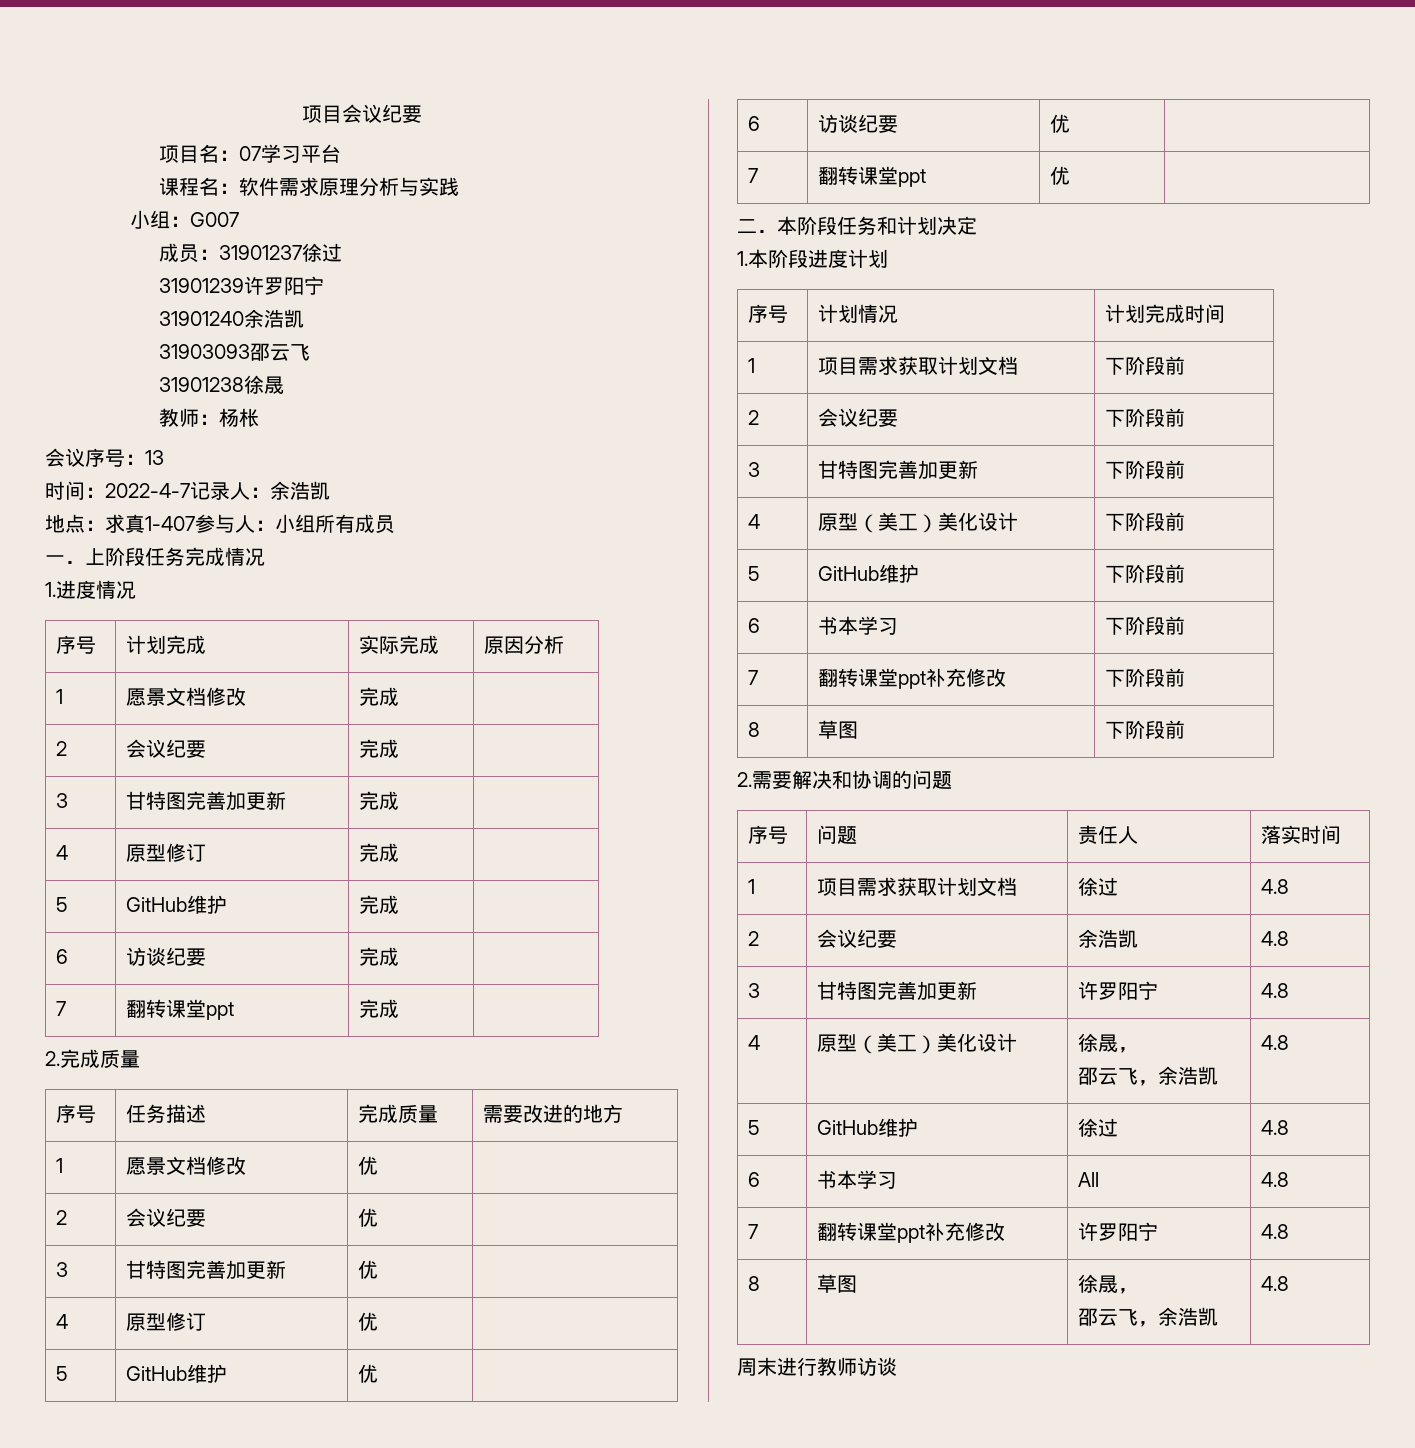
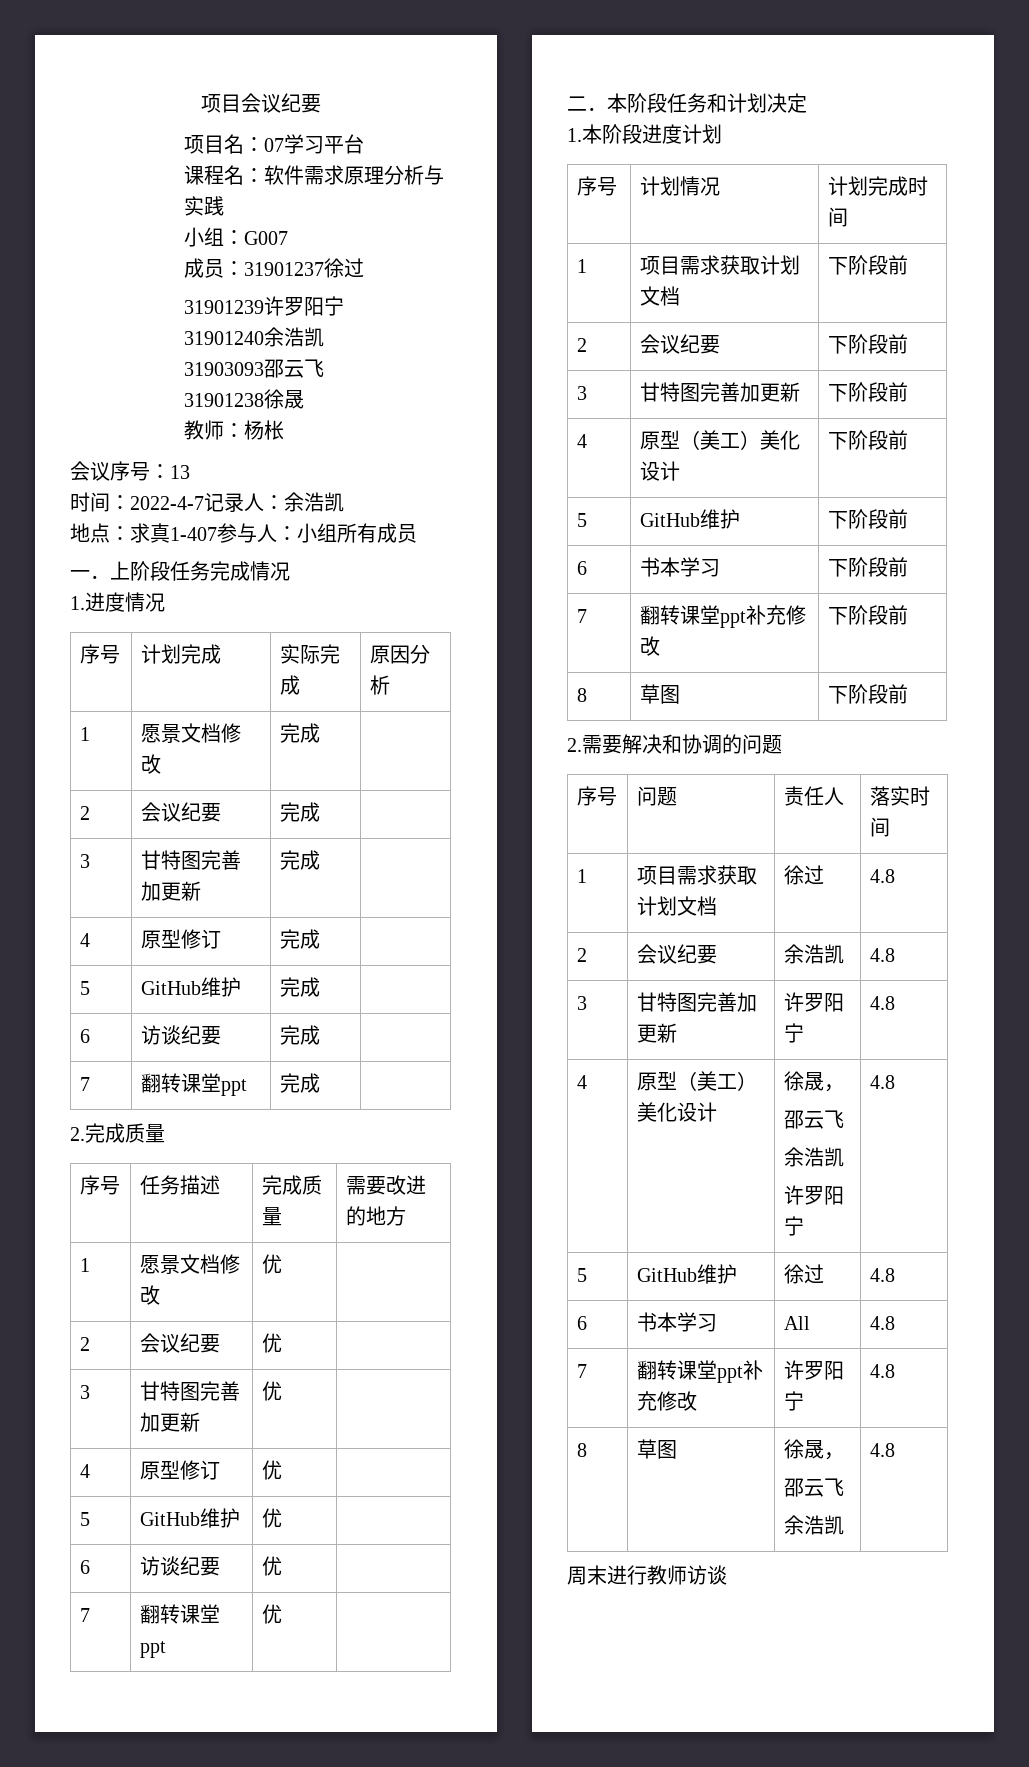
  4 | 原型（美工）美化设计 | 徐晟，
- 邵云飞，余浩凯 | 4.8
+ 邵云飞
+ 余浩凯
+ 许罗阳宁 | 4.8
  8 | 草图 | 徐晟，
- 邵云飞，余浩凯 | 4.8
+ 邵云飞
+ 余浩凯 | 4.8

